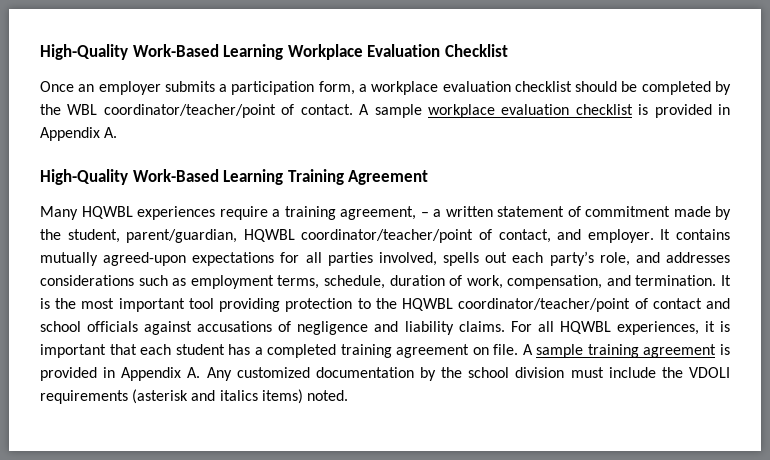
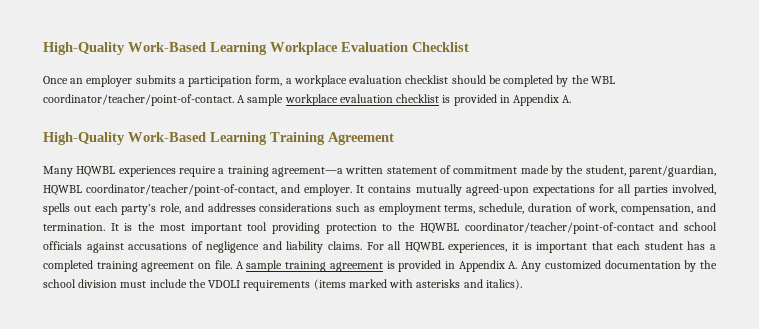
- Once an employer submits a participation form, a workplace evaluation checklist should be completed by the WBL coordinator/teacher/point of contact.
+ Once an employer submits a participation form, a workplace evaluation checklist should be completed by the WBL coordinator/teacher/point-of-contact.
- Many HQWBL experiences require a training agreement, – a written statement of commitment made by the student, parent/guardian, HQWBL coordinator/teacher/point of contact, and employer.
+ Many HQWBL experiences require a training agreement—a written statement of commitment made by the student, parent/guardian, HQWBL coordinator/teacher/point-of-contact, and employer.
- It is the most important tool providing protection to the HQWBL coordinator/teacher/point of contact and school officials against accusations of negligence and liability claims.
+ It is the most important tool providing protection to the HQWBL coordinator/teacher/point-of-contact and school officials against accusations of negligence and liability claims.
- A sample training agreement is provided in Appendix A. Any customized documentation by the school division must include the VDOLI requirements (asterisk and italics items) noted.
+ A sample training agreement is provided in Appendix A. Any customized documentation by the school division must include the VDOLI requirements (items marked with asterisks and italics).

